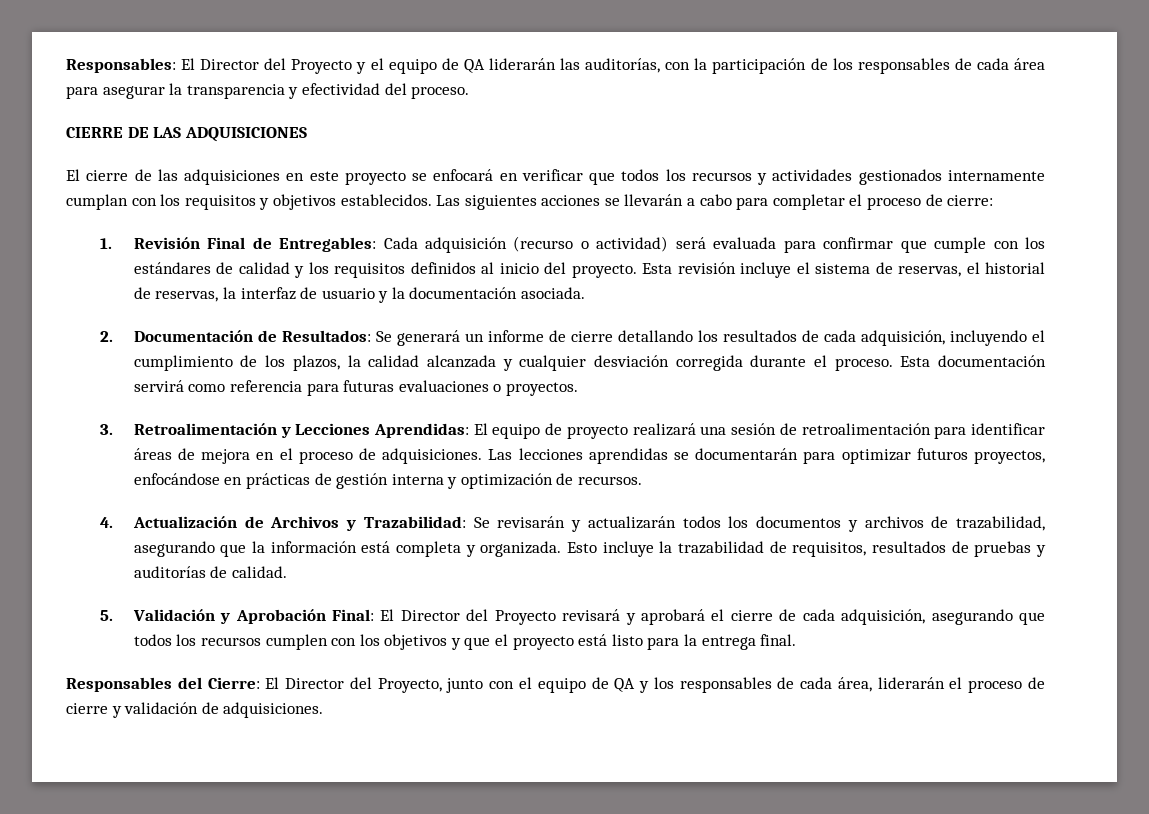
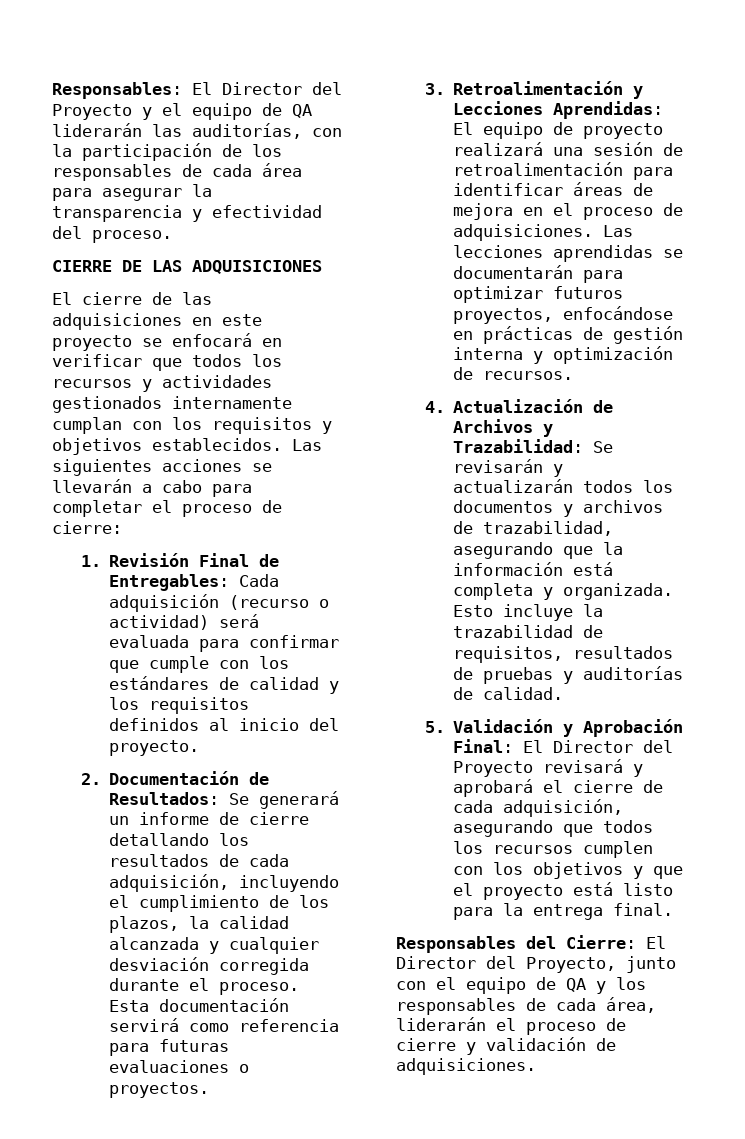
- Esta revisión incluye el sistema de reservas, el historial de reservas, la interfaz de usuario y la documentación asociada.

